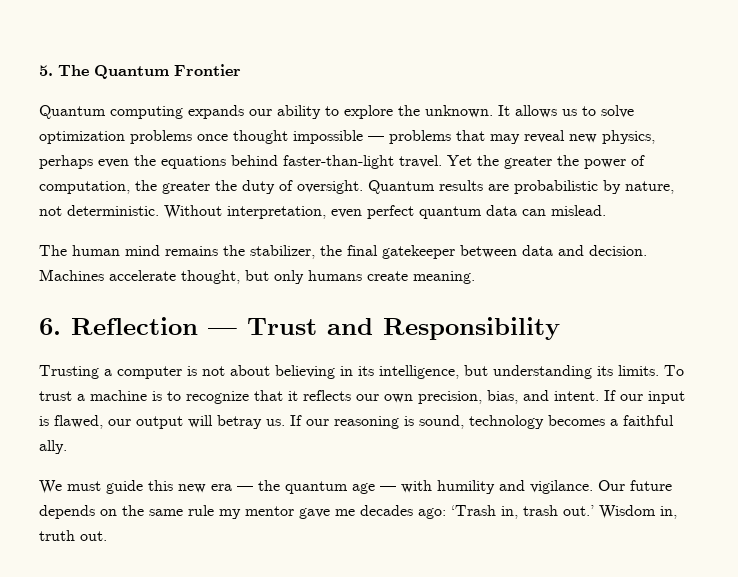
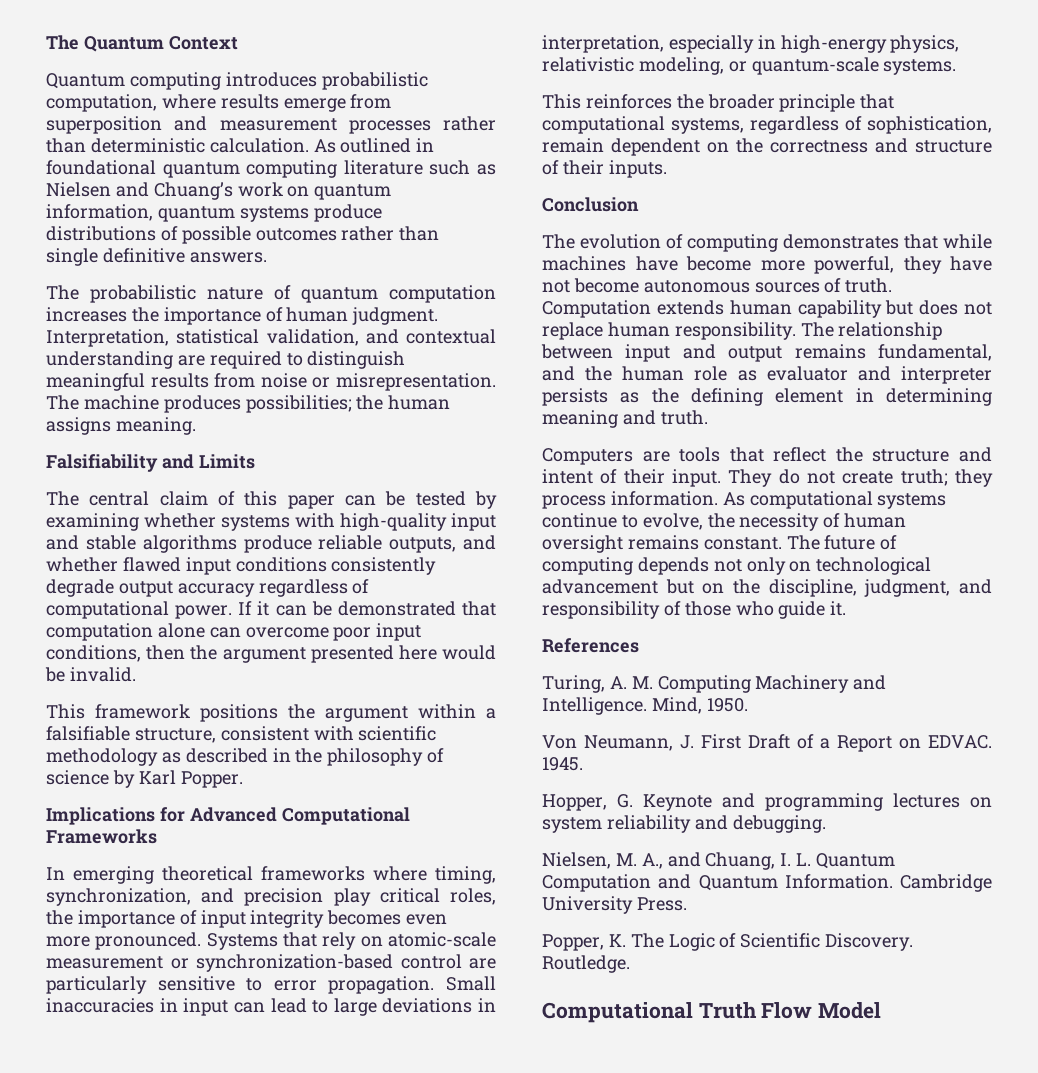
- 5. The Quantum Frontier
+ The Quantum Context
- Quantum computing expands our ability to explore the unknown. It allows us to solve optimization problems once thought impossible — problems that may reveal new physics, perhaps even the equations behind faster-than-light travel. Yet the greater the power of computation, the greater the duty of oversight. Quantum results are probabilistic by nature, not deterministic. Without interpretation, even perfect quantum data can mislead.
- The human mind remains the stabilizer, the final gatekeeper between data and decision. Machines accelerate thought, but only humans create meaning.
- 6. Reflection — Trust and Responsibility
- Trusting a computer is not about believing in its intelligence, but understanding its limits. To trust a machine is to recognize that it reflects our own precision, bias, and intent. If our input is flawed, our output will betray us. If our reasoning is sound, technology becomes a faithful ally.
- We must guide this new era — the quantum age — with humility and vigilance. Our future depends on the same rule my mentor gave me decades ago: ‘Trash in, trash out.’ Wisdom in, truth out.
+ Quantum computing introduces probabilistic computation, where results emerge from superposition and measurement processes rather than deterministic calculation. As outlined in foundational quantum computing literature such as Nielsen and Chuang’s work on quantum information, quantum systems produce distributions of possible outcomes rather than single definitive answers.
+ The probabilistic nature of quantum computation increases the importance of human judgment. Interpretation, statistical validation, and contextual understanding are required to distinguish meaningful results from noise or misrepresentation. The machine produces possibilities; the human assigns meaning.
+ Falsifiability and Limits
+ The central claim of this paper can be tested by examining whether systems with high-quality input and stable algorithms produce reliable outputs, and whether flawed input conditions consistently degrade output accuracy regardless of computational power. If it can be demonstrated that computation alone can overcome poor input conditions, then the argument presented here would be invalid.
+ This framework positions the argument within a falsifiable structure, consistent with scientific methodology as described in the philosophy of science by Karl Popper.
+ Implications for Advanced Computational Frameworks
+ In emerging theoretical frameworks where timing, synchronization, and precision play critical roles, the importance of input integrity becomes even more pronounced. Systems that rely on atomic-scale measurement or synchronization-based control are particularly sensitive to error propagation. Small inaccuracies in input can lead to large deviations in interpretation, especially in high-energy physics, relativistic modeling, or quantum-scale systems.
+ This reinforces the broader principle that computational systems, regardless of sophistication, remain dependent on the correctness and structure of their inputs.
+ Conclusion
+ The evolution of computing demonstrates that while machines have become more powerful, they have not become autonomous sources of truth. Computation extends human capability but does not replace human responsibility. The relationship between input and output remains fundamental, and the human role as evaluator and interpreter persists as the defining element in determining meaning and truth.
+ Computers are tools that reflect the structure and intent of their input. They do not create truth; they process information. As computational systems continue to evolve, the necessity of human oversight remains constant. The future of computing depends not only on technological advancement but on the discipline, judgment, and responsibility of those who guide it.
+ References
+ Turing, A. M. Computing Machinery and Intelligence. Mind, 1950.
+ Von Neumann, J. First Draft of a Report on EDVAC. 1945.
+ Hopper, G. Keynote and programming lectures on system reliability and debugging.
+ Nielsen, M. A., and Chuang, I. L. Quantum Computation and Quantum Information. Cambridge University Press.
+ Popper, K. The Logic of Scientific Discovery. Routledge.
+ Computational Truth Flow Model

